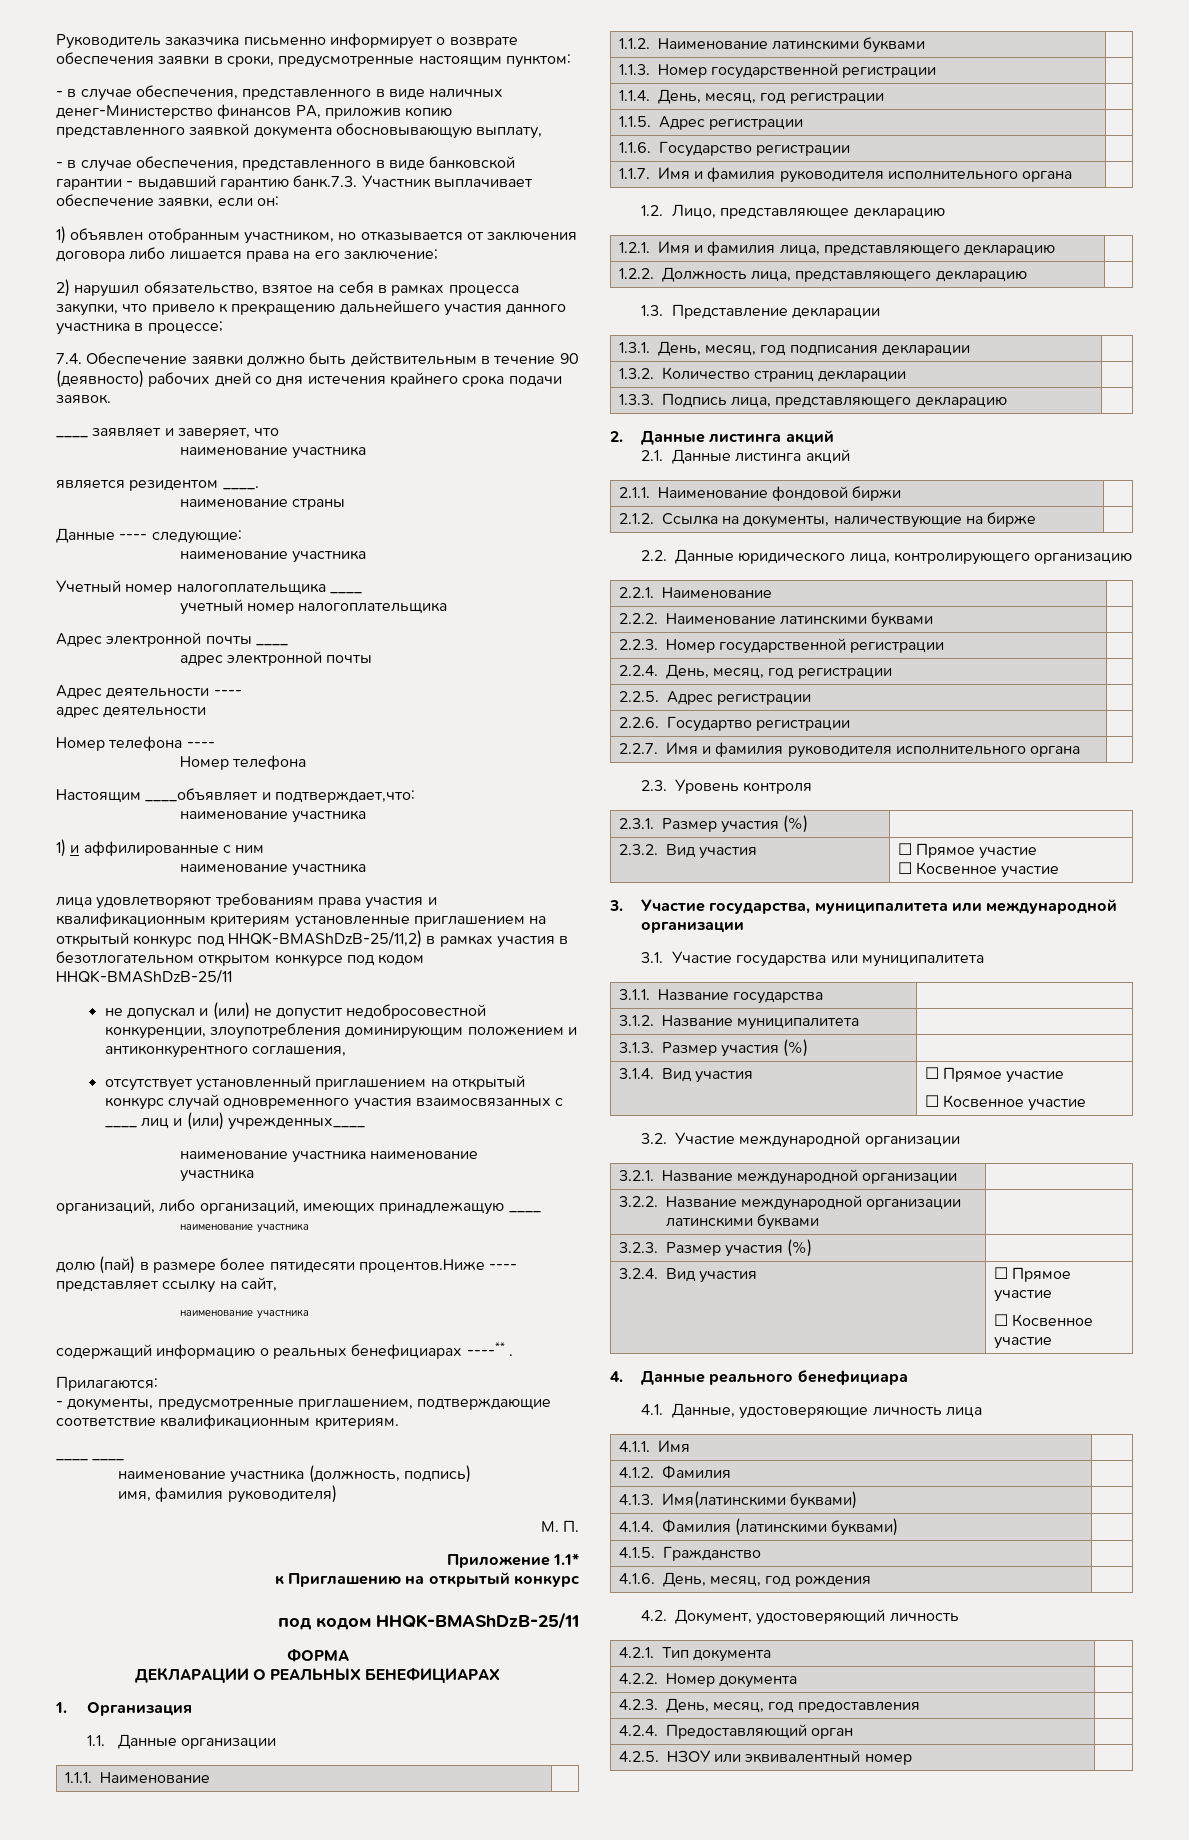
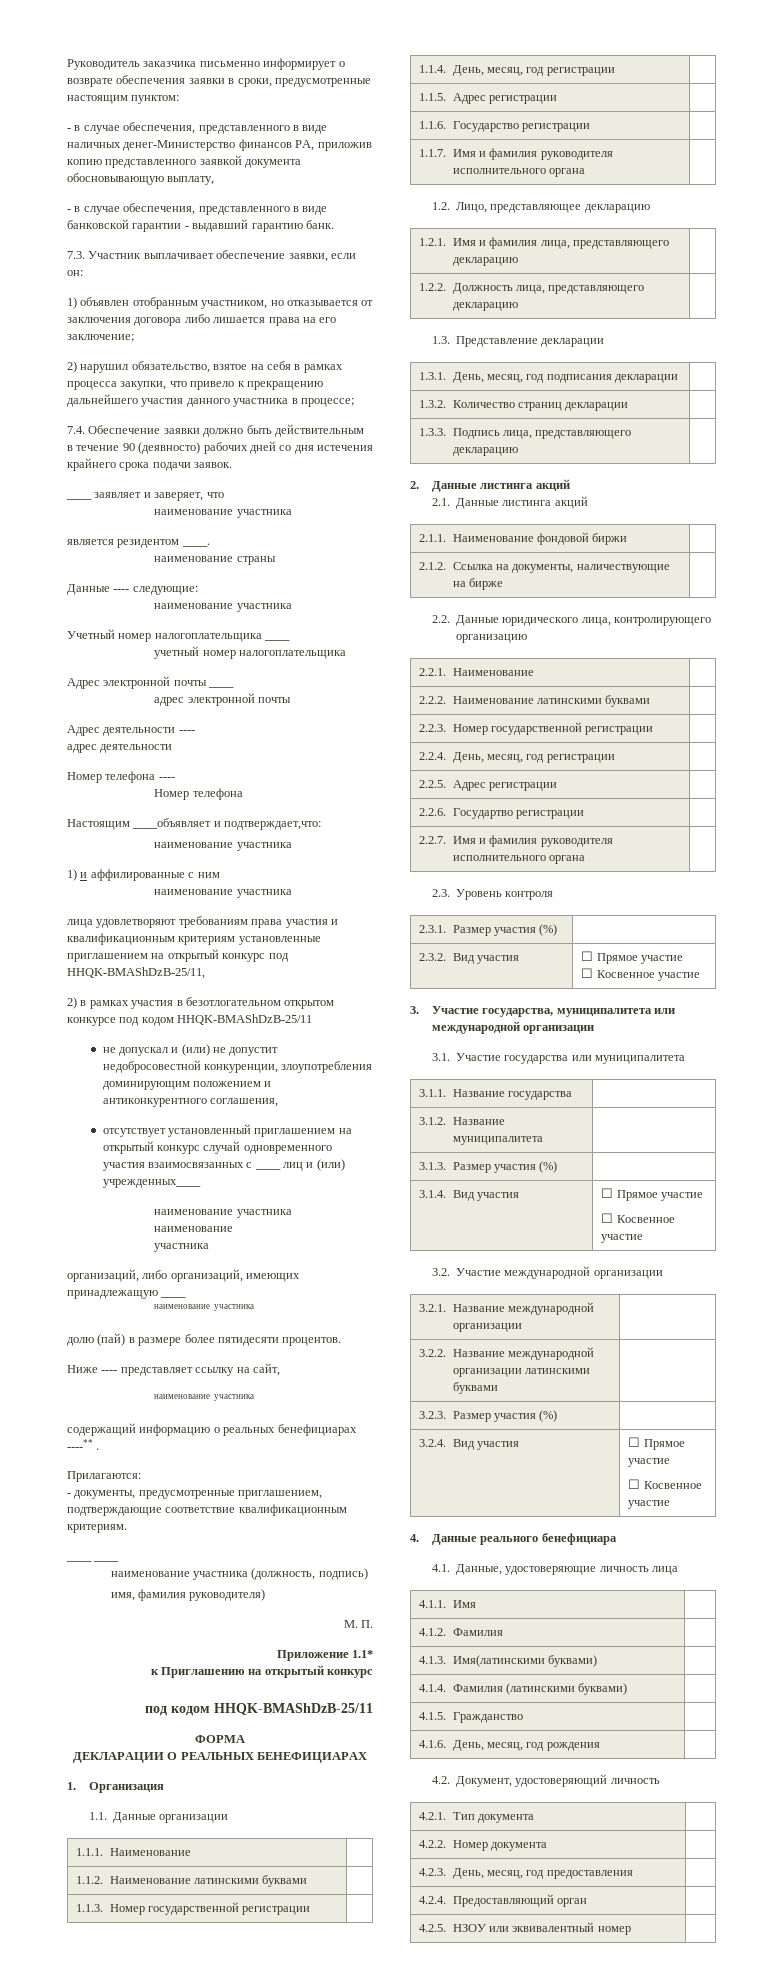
- - в случае обеспечения, представленного в виде банковской гарантии - выдавший гарантию банк.7.3. Участник выплачивает обеспечение заявки, если он:
+ - в случае обеспечения, представленного в виде банковской гарантии - выдавший гарантию банк.
+ 7.3. Участник выплачивает обеспечение заявки, если он:
- лица удовлетворяют требованиям права участия и квалификационным критериям установленные приглашением на открытый конкурс под HHQK-BMAShDzB-25/11,2) в рамках участия в безотлогательном открытом конкурсе под кодом HHQK-BMAShDzB-25/11
+ лица удовлетворяют требованиям права участия и квалификационным критериям установленные приглашением на открытый конкурс под HHQK-BMAShDzB-25/11,
+ 2) в рамках участия в безотлогательном открытом конкурсе под кодом HHQK-BMAShDzB-25/11
- долю (пай) в размере более пятидесяти процентов.Ниже ---- представляет ссылку на сайт,
+ долю (пай) в размере более пятидесяти процентов.
+ Ниже ---- представляет ссылку на сайт,

